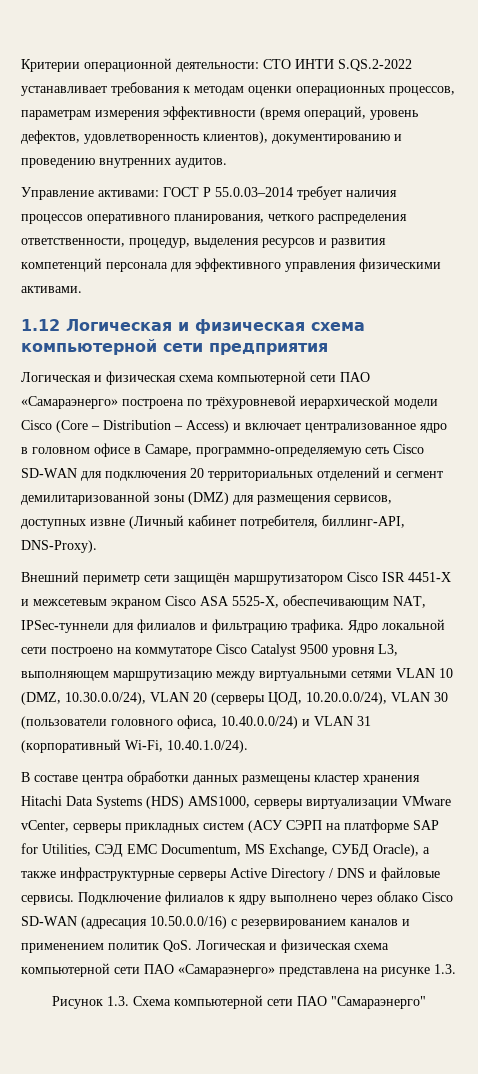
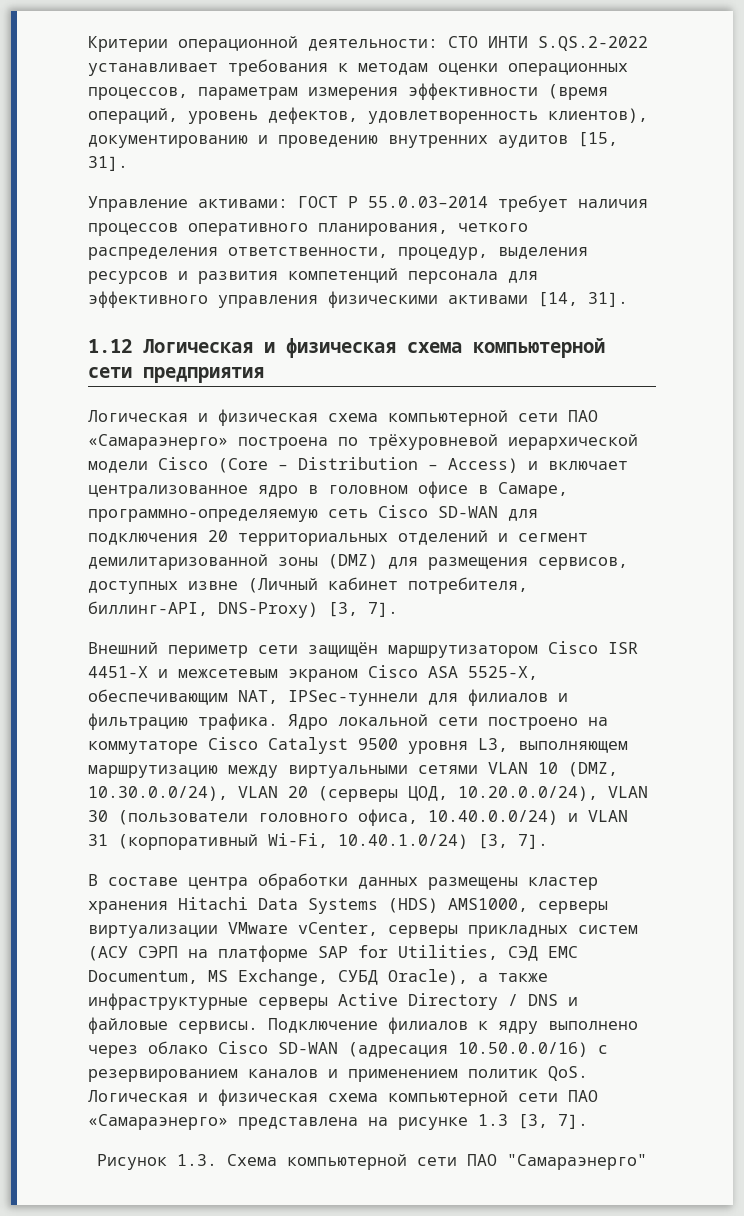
- Критерии операционной деятельности: СТО ИНТИ S.QS.2-2022 устанавливает требования к методам оценки операционных процессов, параметрам измерения эффективности (время операций, уровень дефектов, удовлетворенность клиентов), документированию и проведению внутренних аудитов.
+ Критерии операционной деятельности: СТО ИНТИ S.QS.2-2022 устанавливает требования к методам оценки операционных процессов, параметрам измерения эффективности (время операций, уровень дефектов, удовлетворенность клиентов), документированию и проведению внутренних аудитов [15, 31].
- Управление активами: ГОСТ Р 55.0.03–2014 требует наличия процессов оперативного планирования, четкого распределения ответственности, процедур, выделения ресурсов и развития компетенций персонала для эффективного управления физическими активами.
+ Управление активами: ГОСТ Р 55.0.03–2014 требует наличия процессов оперативного планирования, четкого распределения ответственности, процедур, выделения ресурсов и развития компетенций персонала для эффективного управления физическими активами [14, 31].
- Логическая и физическая схема компьютерной сети ПАО «Самараэнерго» построена по трёхуровневой иерархической модели Cisco (Core – Distribution – Access) и включает централизованное ядро в головном офисе в Самаре, программно-определяемую сеть Cisco SD-WAN для подключения 20 территориальных отделений и сегмент демилитаризованной зоны (DMZ) для размещения сервисов, доступных извне (Личный кабинет потребителя, биллинг-API, DNS-Proxy).
+ Логическая и физическая схема компьютерной сети ПАО «Самараэнерго» построена по трёхуровневой иерархической модели Cisco (Core – Distribution – Access) и включает централизованное ядро в головном офисе в Самаре, программно-определяемую сеть Cisco SD-WAN для подключения 20 территориальных отделений и сегмент демилитаризованной зоны (DMZ) для размещения сервисов, доступных извне (Личный кабинет потребителя, биллинг-API, DNS-Proxy) [3, 7].
- Ядро локальной сети построено на коммутаторе Cisco Catalyst 9500 уровня L3, выполняющем маршрутизацию между виртуальными сетями VLAN 10 (DMZ, 10.30.0.0/24), VLAN 20 (серверы ЦОД, 10.20.0.0/24), VLAN 30 (пользователи головного офиса, 10.40.0.0/24) и VLAN 31 (корпоративный Wi-Fi, 10.40.1.0/24).
+ Ядро локальной сети построено на коммутаторе Cisco Catalyst 9500 уровня L3, выполняющем маршрутизацию между виртуальными сетями VLAN 10 (DMZ, 10.30.0.0/24), VLAN 20 (серверы ЦОД, 10.20.0.0/24), VLAN 30 (пользователи головного офиса, 10.40.0.0/24) и VLAN 31 (корпоративный Wi-Fi, 10.40.1.0/24) [3, 7].
- Подключение филиалов к ядру выполнено через облако Cisco SD-WAN (адресация 10.50.0.0/16) с резервированием каналов и применением политик QoS. Логическая и физическая схема компьютерной сети ПАО «Самараэнерго» представлена на рисунке 1.3.
+ Подключение филиалов к ядру выполнено через облако Cisco SD-WAN (адресация 10.50.0.0/16) с резервированием каналов и применением политик QoS. Логическая и физическая схема компьютерной сети ПАО «Самараэнерго» представлена на рисунке 1.3 [3, 7].

